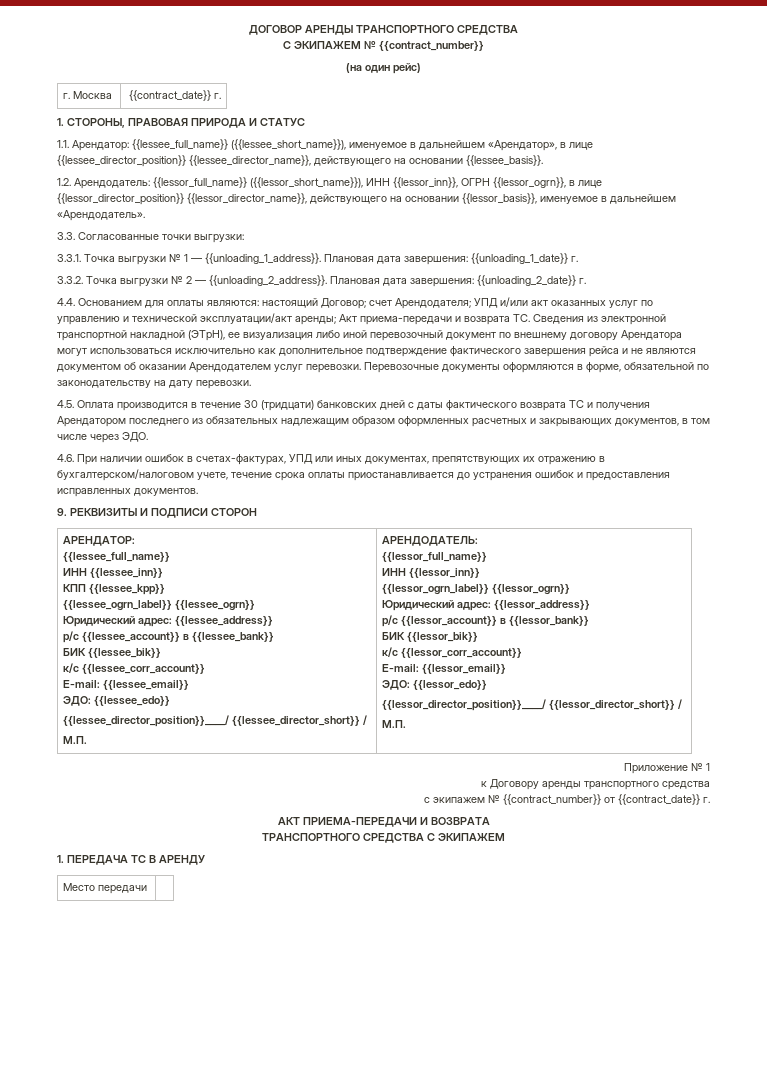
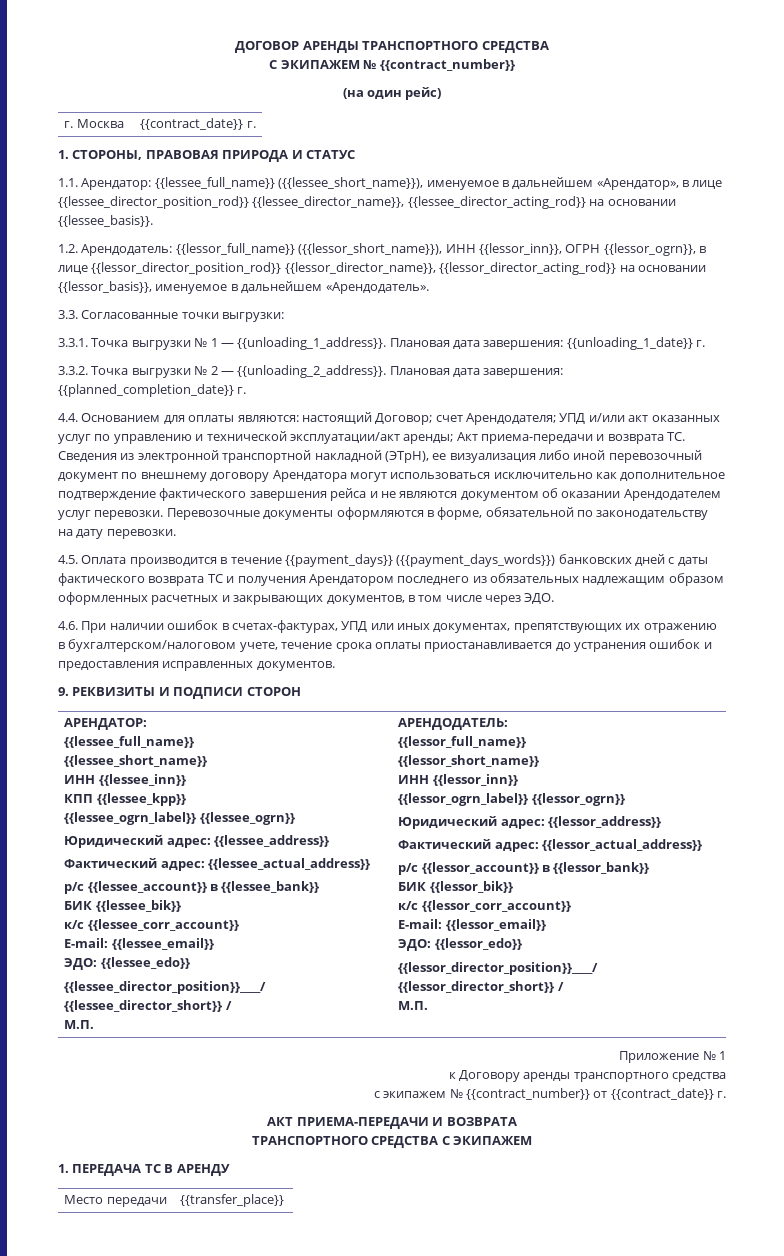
- 1.1. Арендатор: {{lessee_full_name}} ({{lessee_short_name}}), именуемое в дальнейшем «Арендатор», в лице {{lessee_director_position}} {{lessee_director_name}}, действующего на основании {{lessee_basis}}.
+ 1.1. Арендатор: {{lessee_full_name}} ({{lessee_short_name}}), именуемое в дальнейшем «Арендатор», в лице {{lessee_director_position_rod}} {{lessee_director_name}}, {{lessee_director_acting_rod}} на основании {{lessee_basis}}.
- 1.2. Арендодатель: {{lessor_full_name}} ({{lessor_short_name}}), ИНН {{lessor_inn}}, ОГРН {{lessor_ogrn}}, в лице {{lessor_director_position}} {{lessor_director_name}}, действующего на основании {{lessor_basis}}, именуемое в дальнейшем «Арендодатель».
+ 1.2. Арендодатель: {{lessor_full_name}} ({{lessor_short_name}}), ИНН {{lessor_inn}}, ОГРН {{lessor_ogrn}}, в лице {{lessor_director_position_rod}} {{lessor_director_name}}, {{lessor_director_acting_rod}} на основании {{lessor_basis}}, именуемое в дальнейшем «Арендодатель».
- Плановая дата завершения: {{unloading_2_date}} г.
+ Плановая дата завершения: {{planned_completion_date}} г.
- 4.5. Оплата производится в течение 30 (тридцати) банковских дней с даты фактического возврата ТС и получения Арендатором последнего из обязательных надлежащим образом оформленных расчетных и закрывающих документов, в том числе через ЭДО.
+ 4.5. Оплата производится в течение {{payment_days}} ({{payment_days_words}}) банковских дней с даты фактического возврата ТС и получения Арендатором последнего из обязательных надлежащим образом оформленных расчетных и закрывающих документов, в том числе через ЭДО.
+ {{lessee_short_name}}
+ Фактический адрес: {{lessee_actual_address}}
+ {{lessor_short_name}}
+ Фактический адрес: {{lessor_actual_address}}
- Место передачи |
+ Место передачи | {{transfer_place}}

